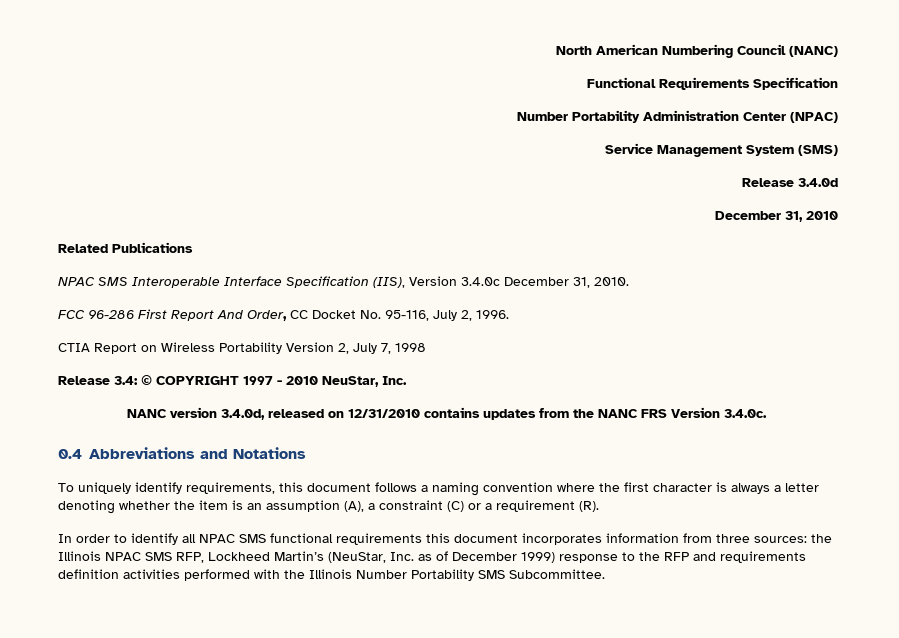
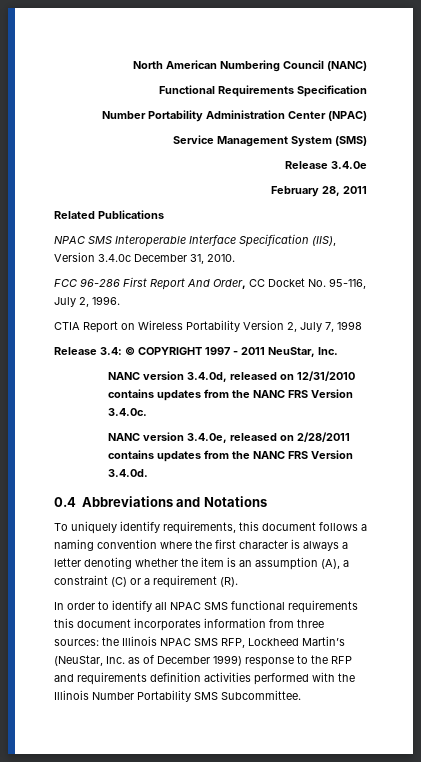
- Release 3.4.0d
- December 31, 2010
+ Release 3.4.0e
+ February 28, 2011
- Release 3.4: © COPYRIGHT 1997 - 2010 NeuStar, Inc.
+ Release 3.4: © COPYRIGHT 1997 - 2011 NeuStar, Inc.
+ NANC version 3.4.0e, released on 2/28/2011 contains updates from the NANC FRS Version 3.4.0d.

